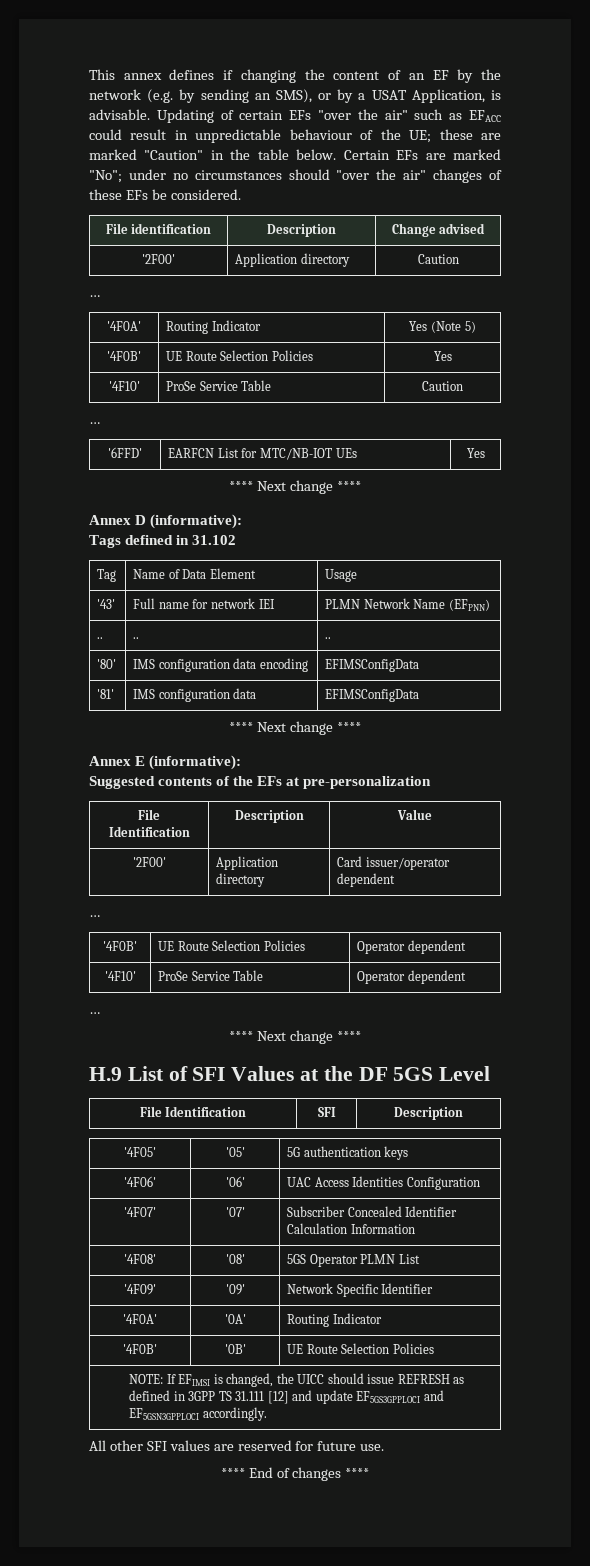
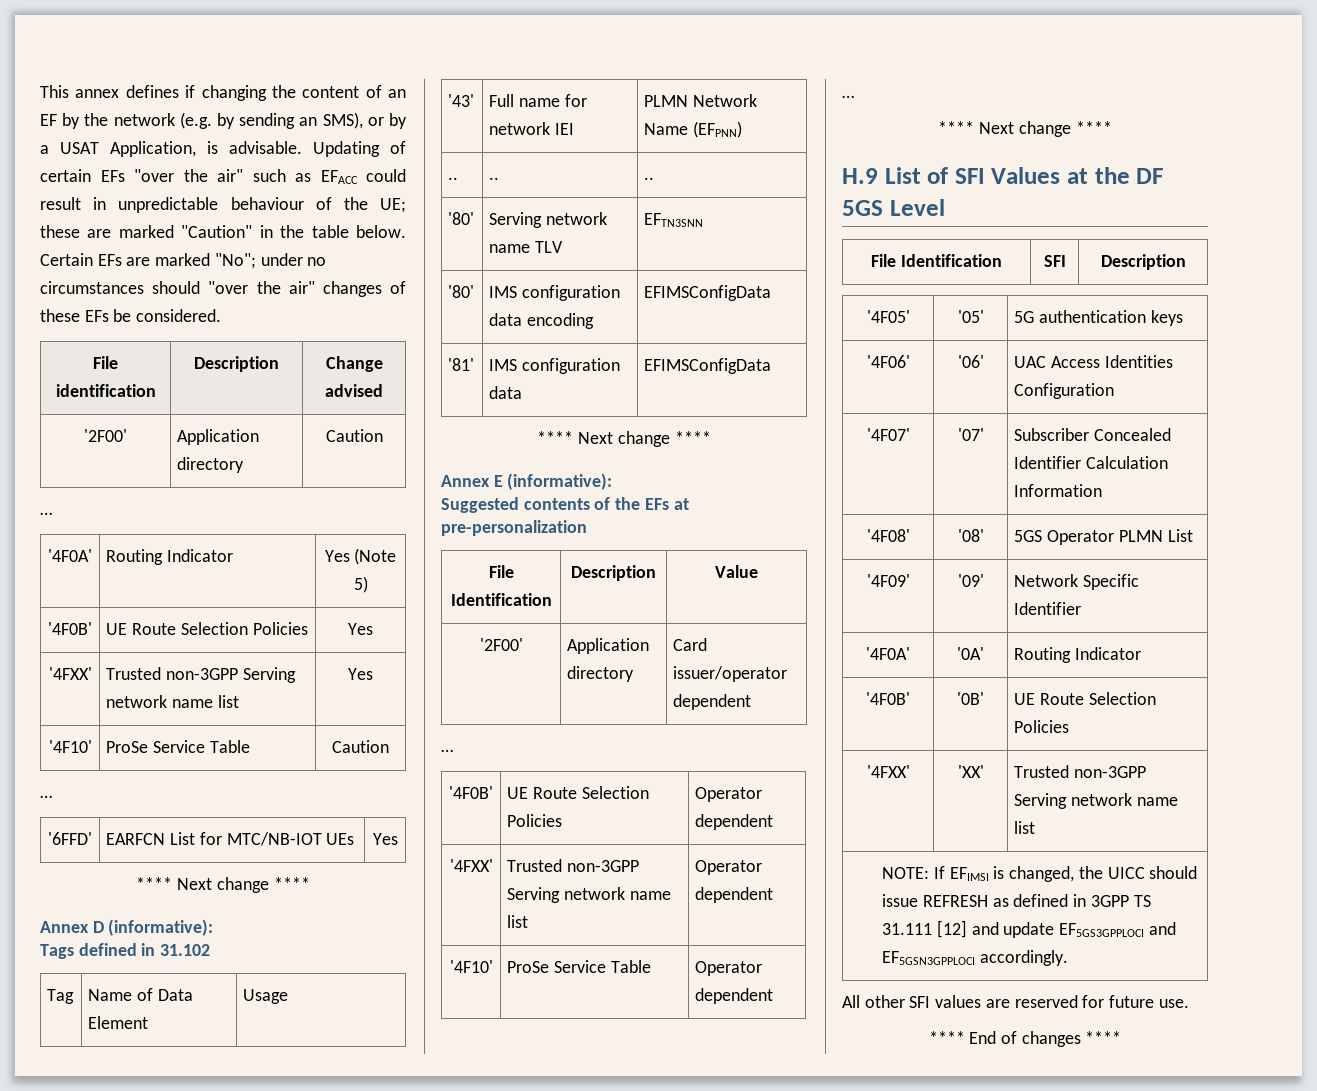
+ '4FXX' | Trusted non-3GPP Serving network name list | Yes
+ '80' | Serving network name TLV | EFTN3SNN
+ '4FXX' | Trusted non-3GPP Serving network name list | Operator dependent
+ '4FXX' | 'XX' | Trusted non-3GPP Serving network name list

